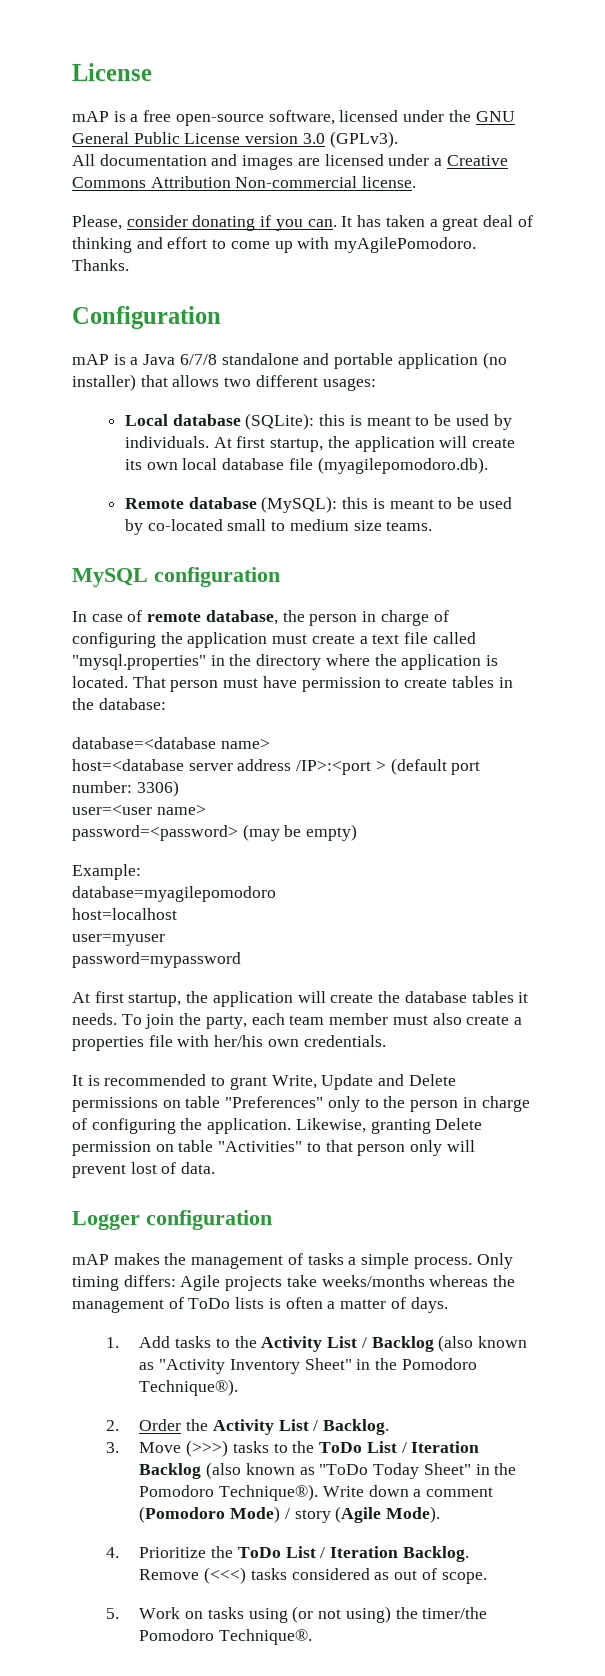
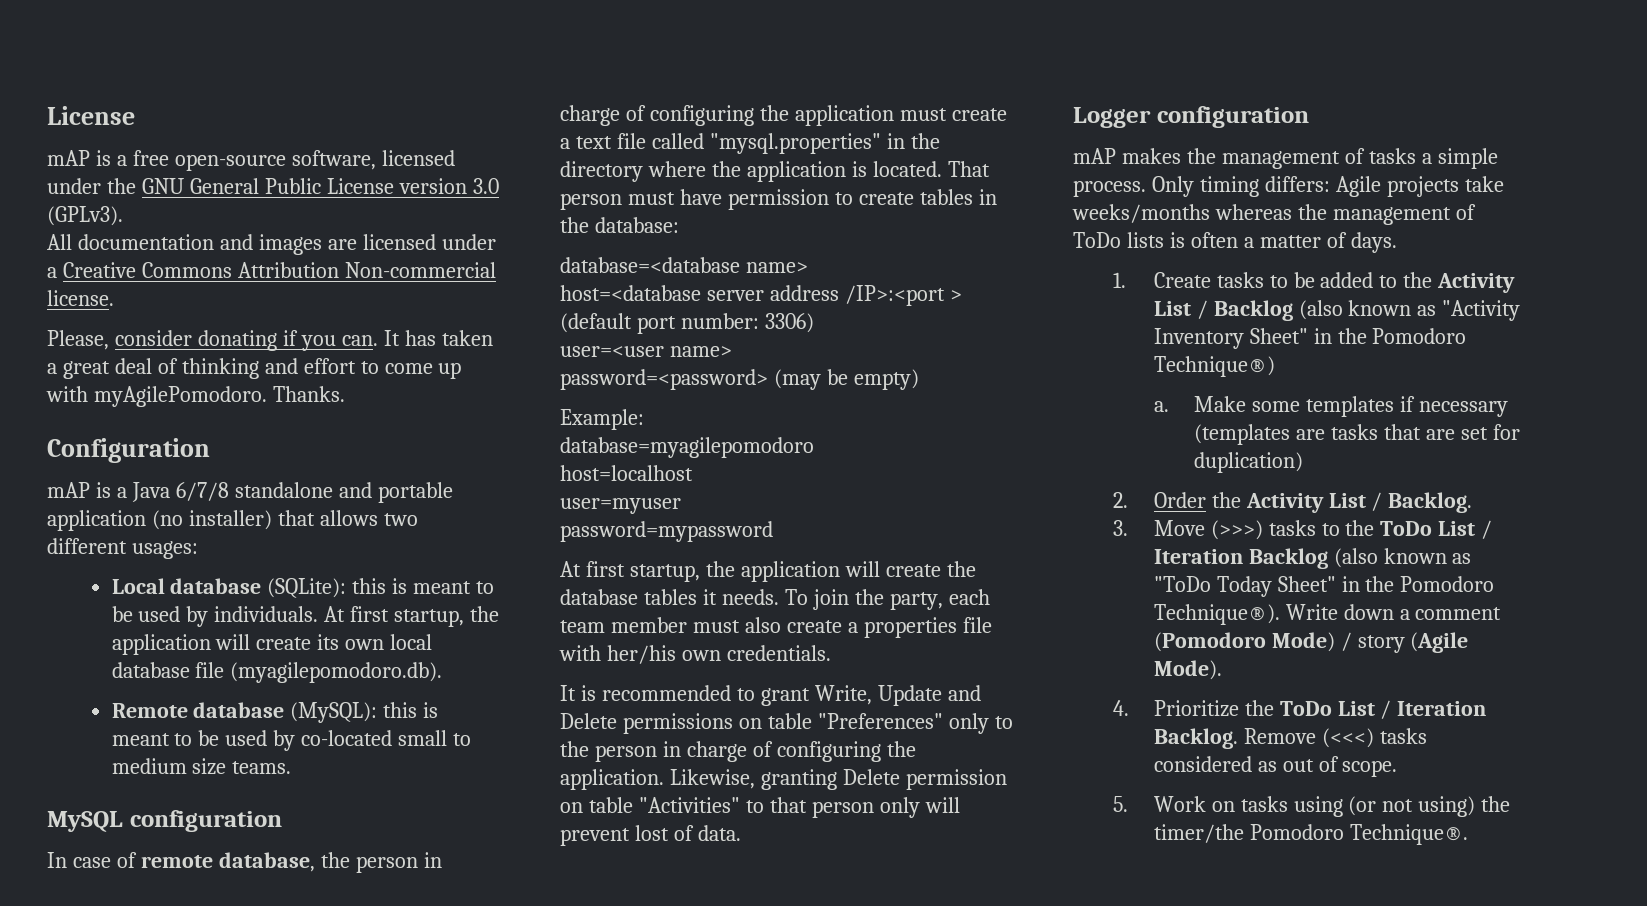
- 1. Add tasks to the Activity List / Backlog (also known as "Activity Inventory Sheet" in the Pomodoro Technique®).
+ 1. Create tasks to be added to the Activity List / Backlog (also known as "Activity Inventory Sheet" in the Pomodoro Technique®)
+ a. Make some templates if necessary (templates are tasks that are set for duplication)

